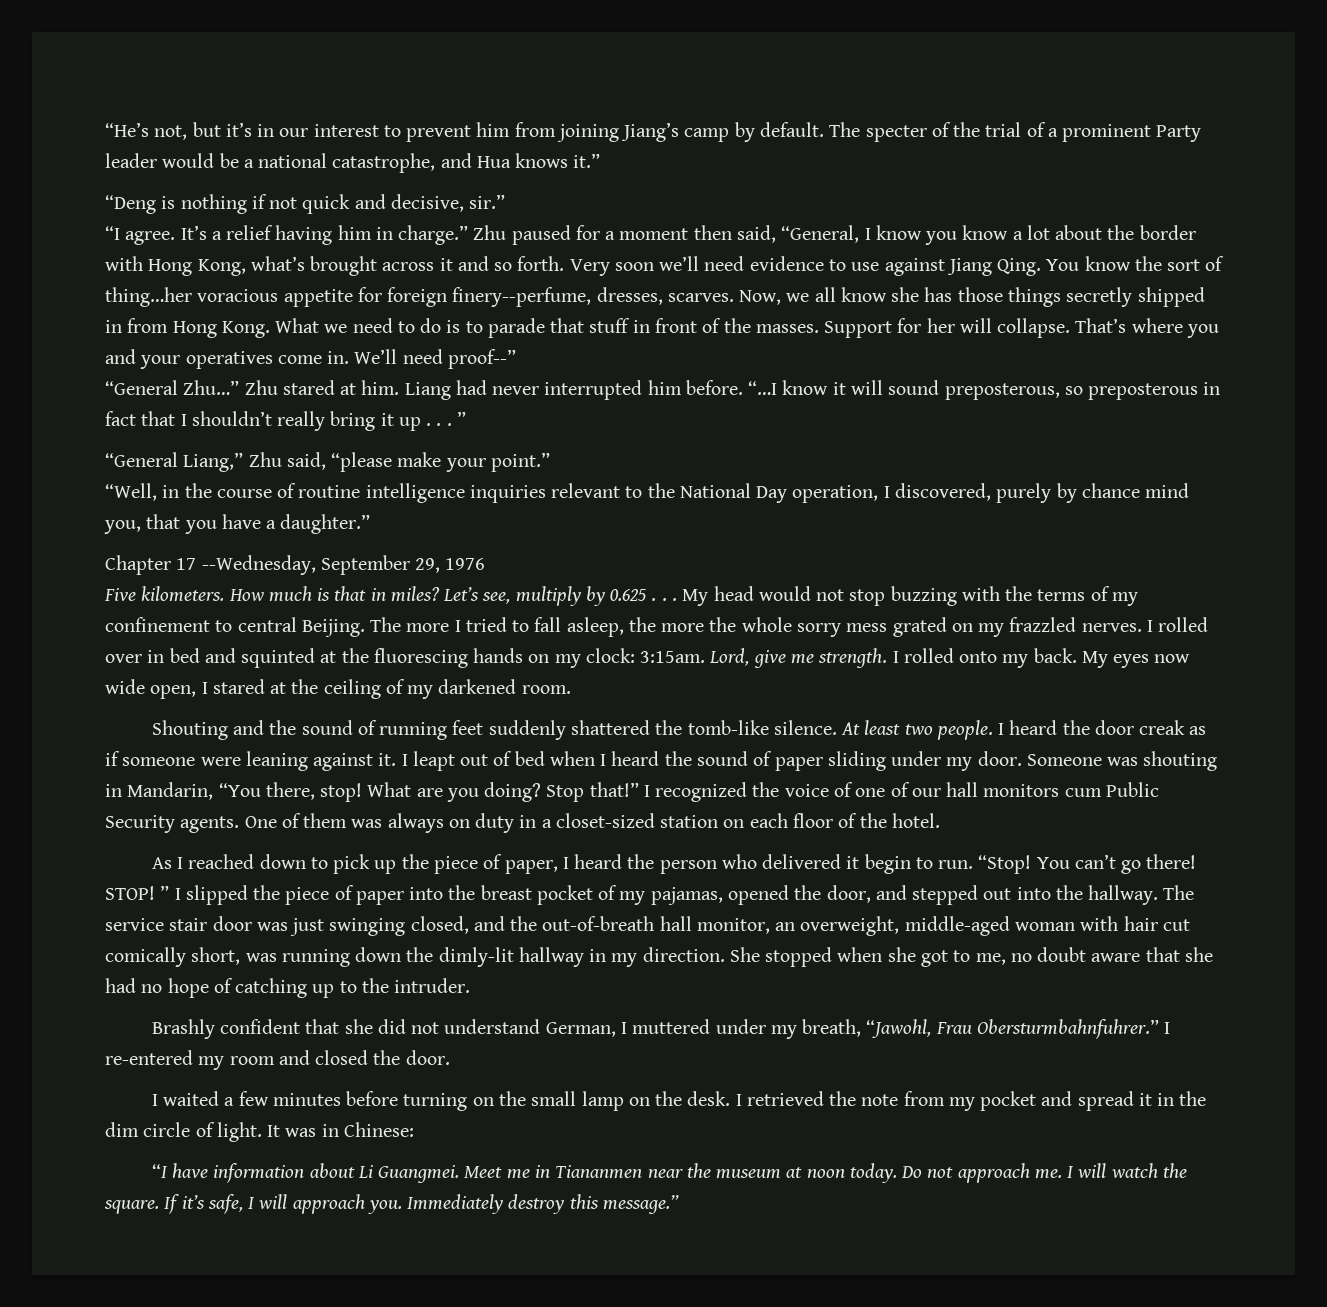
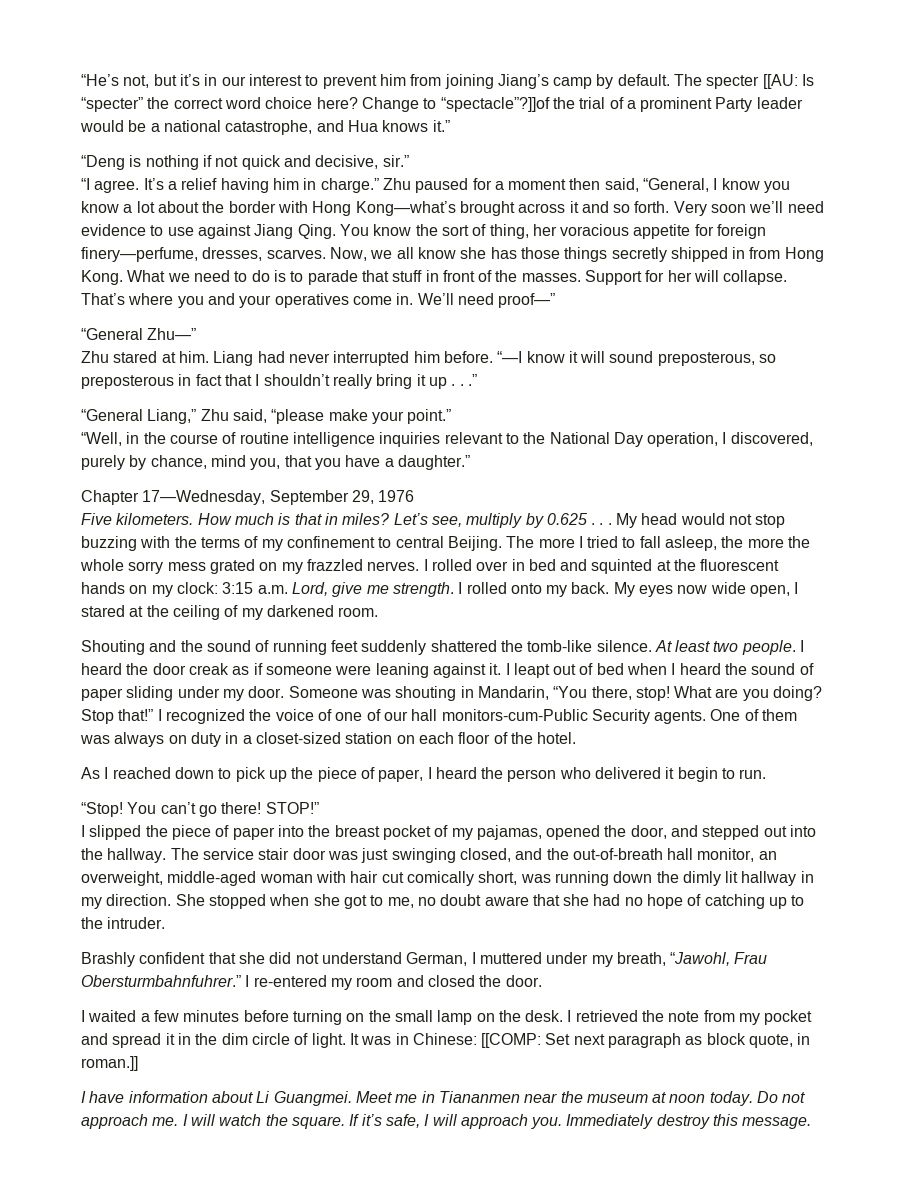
- The specter of the trial of a prominent Party leader would be a national catastrophe, and Hua knows it.”
+ The specter [[AU: Is “specter” the correct word choice here? Change to “spectacle”?]]of the trial of a prominent Party leader would be a national catastrophe, and Hua knows it.”
- Zhu paused for a moment then said, “General, I know you know a lot about the border with Hong Kong, what’s brought across it and so forth.
+ Zhu paused for a moment then said, “General, I know you know a lot about the border with Hong Kong—what’s brought across it and so forth.
- You know the sort of thing…her voracious appetite for foreign finery--perfume, dresses, scarves.
+ You know the sort of thing, her voracious appetite for foreign finery—perfume, dresses, scarves.
- We’ll need proof--”
- “General Zhu…” Zhu stared at him.
+ We’ll need proof—”
+ “General Zhu—”
+ Zhu stared at him.
- “…I know it will sound preposterous, so preposterous in fact that I shouldn’t really bring it up . . . ”
+ “—I know it will sound preposterous, so preposterous in fact that I shouldn’t really bring it up . . .”
- “Well, in the course of routine intelligence inquiries relevant to the National Day operation, I discovered, purely by chance mind you, that you have a daughter.”
+ “Well, in the course of routine intelligence inquiries relevant to the National Day operation, I discovered, purely by chance, mind you, that you have a daughter.”
- Chapter 17 --Wednesday, September 29, 1976
+ Chapter 17—Wednesday, September 29, 1976
- I rolled over in bed and squinted at the fluorescing hands on my clock: 3:15am. Lord, give me strength.
+ I rolled over in bed and squinted at the fluorescent hands on my clock: 3:15 a.m. Lord, give me strength.
- I recognized the voice of one of our hall monitors cum Public Security agents.
+ I recognized the voice of one of our hall monitors-cum-Public Security agents.
- As I reached down to pick up the piece of paper, I heard the person who delivered it begin to run. “Stop!
+ As I reached down to pick up the piece of paper, I heard the person who delivered it begin to run.
+ “Stop!
- STOP! ” I slipped the piece of paper into the breast pocket of my pajamas, opened the door, and stepped out into the hallway.
+ STOP!”
+ I slipped the piece of paper into the breast pocket of my pajamas, opened the door, and stepped out into the hallway.
- The service stair door was just swinging closed, and the out-of-breath hall monitor, an overweight, middle-aged woman with hair cut comically short, was running down the dimly-lit hallway in my direction.
+ The service stair door was just swinging closed, and the out-of-breath hall monitor, an overweight, middle-aged woman with hair cut comically short, was running down the dimly lit hallway in my direction.
- It was in Chinese:
- “I have information about Li Guangmei.
+ It was in Chinese: [[COMP: Set next paragraph as block quote, in roman.]]
+ I have information about Li Guangmei.
- Immediately destroy this message.”
+ Immediately destroy this message.

